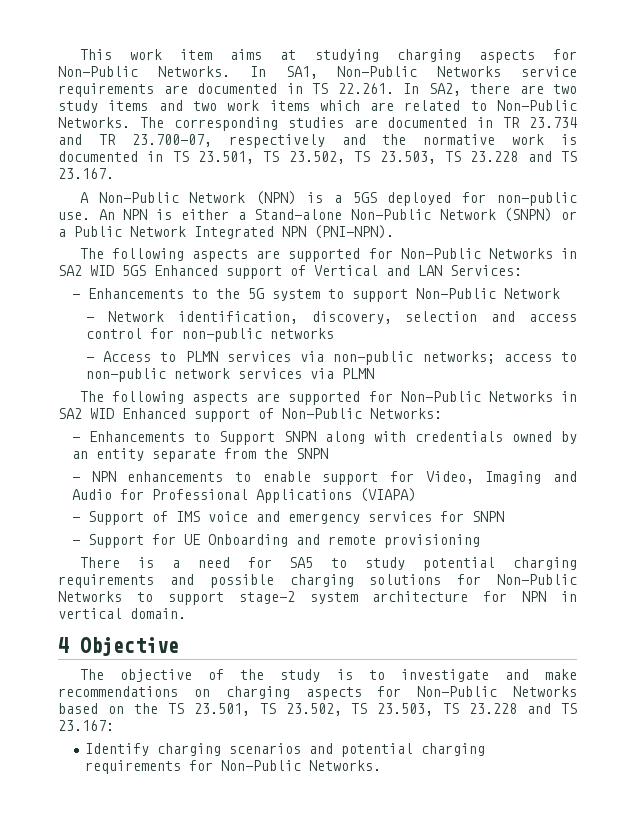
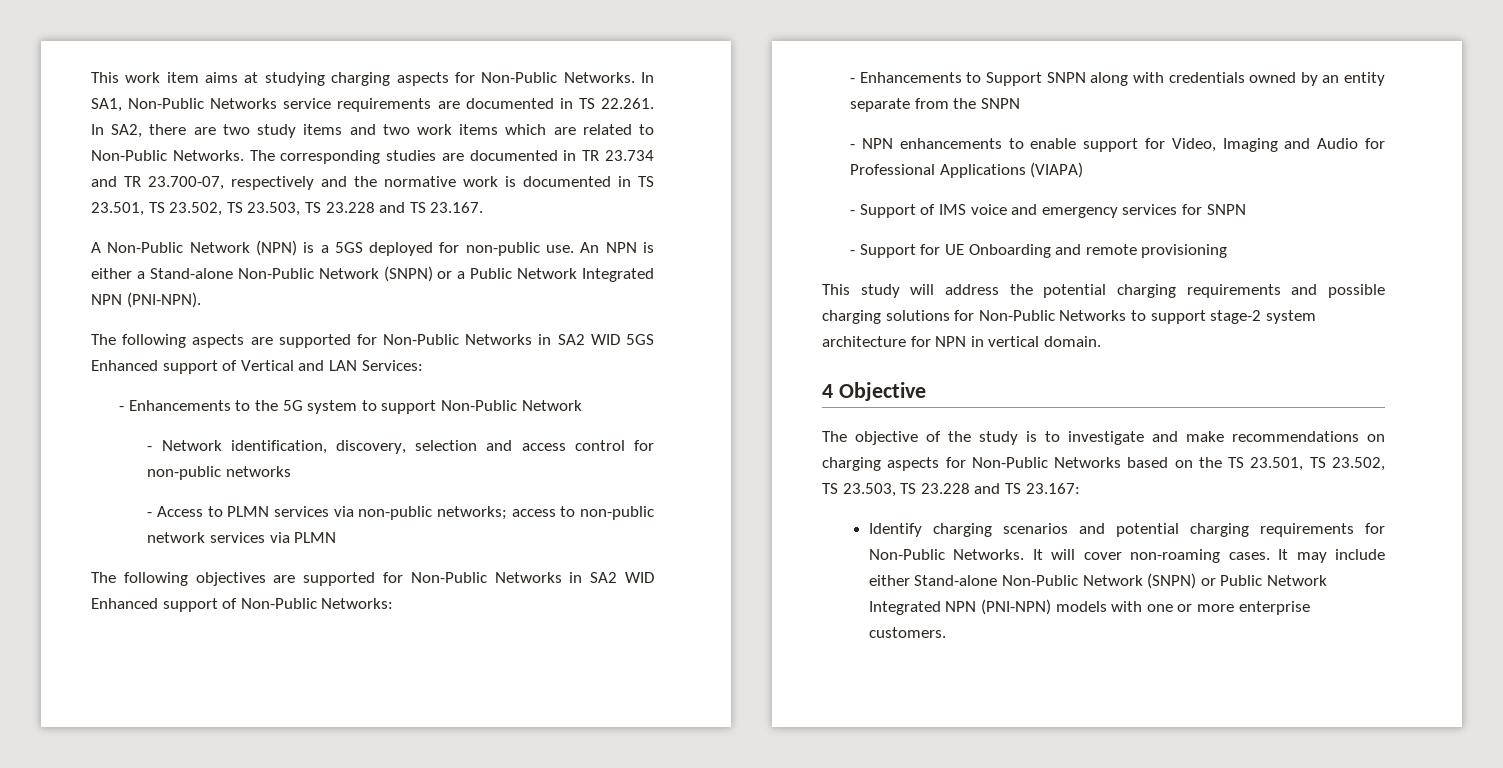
- The following aspects are supported for Non-Public Networks in SA2 WID Enhanced support of Non-Public Networks:
+ The following objectives are supported for Non-Public Networks in SA2 WID Enhanced support of Non-Public Networks:
- There is a need for SA5 to study potential charging requirements and possible charging solutions for Non-Public Networks to support stage-2 system architecture for NPN in vertical domain.
+ This study will address the potential charging requirements and possible charging solutions for Non-Public Networks to support stage-2 system architecture for NPN in vertical domain.
+ It will cover non-roaming cases. It may include either Stand-alone Non-Public Network (SNPN) or Public Network Integrated NPN (PNI-NPN) models with one or more enterprise customers.

